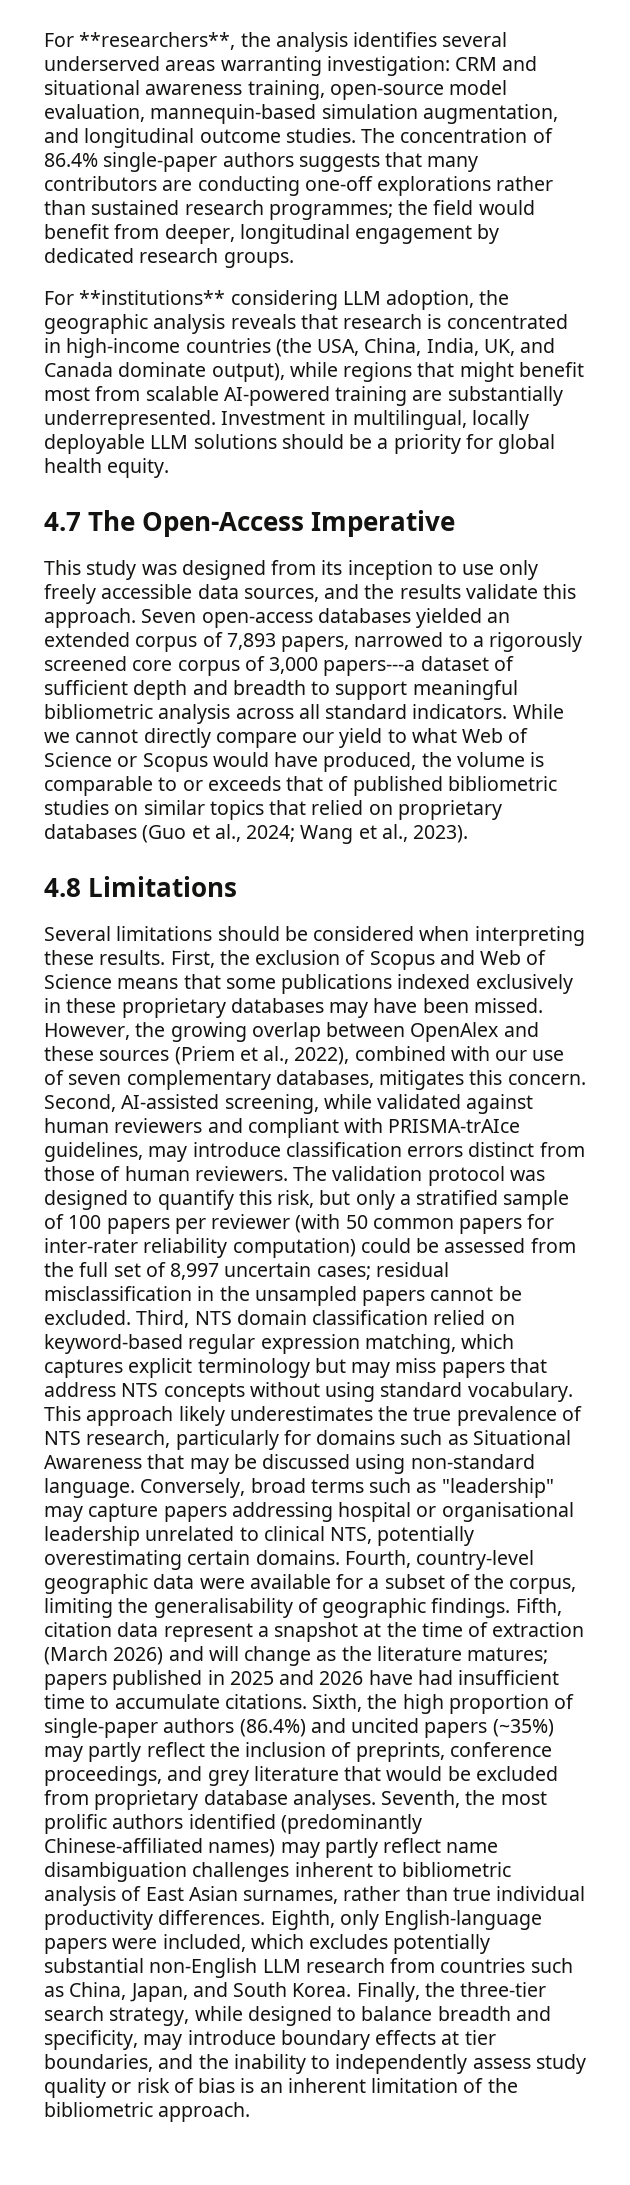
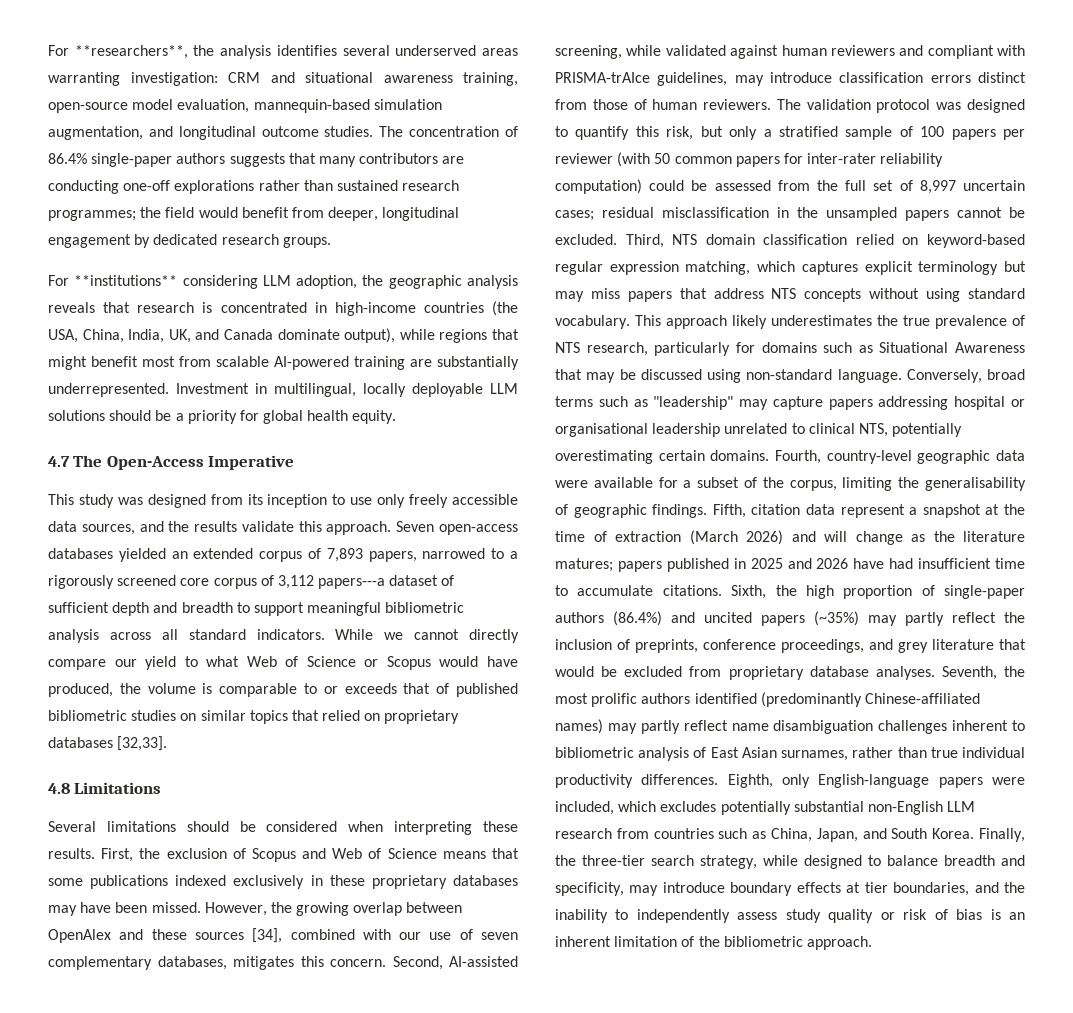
- Seven open-access databases yielded an extended corpus of 7,893 papers, narrowed to a rigorously screened core corpus of 3,000 papers---a dataset of sufficient depth and breadth to support meaningful bibliometric analysis across all standard indicators.
+ Seven open-access databases yielded an extended corpus of 7,893 papers, narrowed to a rigorously screened core corpus of 3,112 papers---a dataset of sufficient depth and breadth to support meaningful bibliometric analysis across all standard indicators.
- While we cannot directly compare our yield to what Web of Science or Scopus would have produced, the volume is comparable to or exceeds that of published bibliometric studies on similar topics that relied on proprietary databases (Guo et al., 2024; Wang et al., 2023).
+ While we cannot directly compare our yield to what Web of Science or Scopus would have produced, the volume is comparable to or exceeds that of published bibliometric studies on similar topics that relied on proprietary databases [32,33].
- However, the growing overlap between OpenAlex and these sources (Priem et al., 2022), combined with our use of seven complementary databases, mitigates this concern.
+ However, the growing overlap between OpenAlex and these sources [34], combined with our use of seven complementary databases, mitigates this concern.

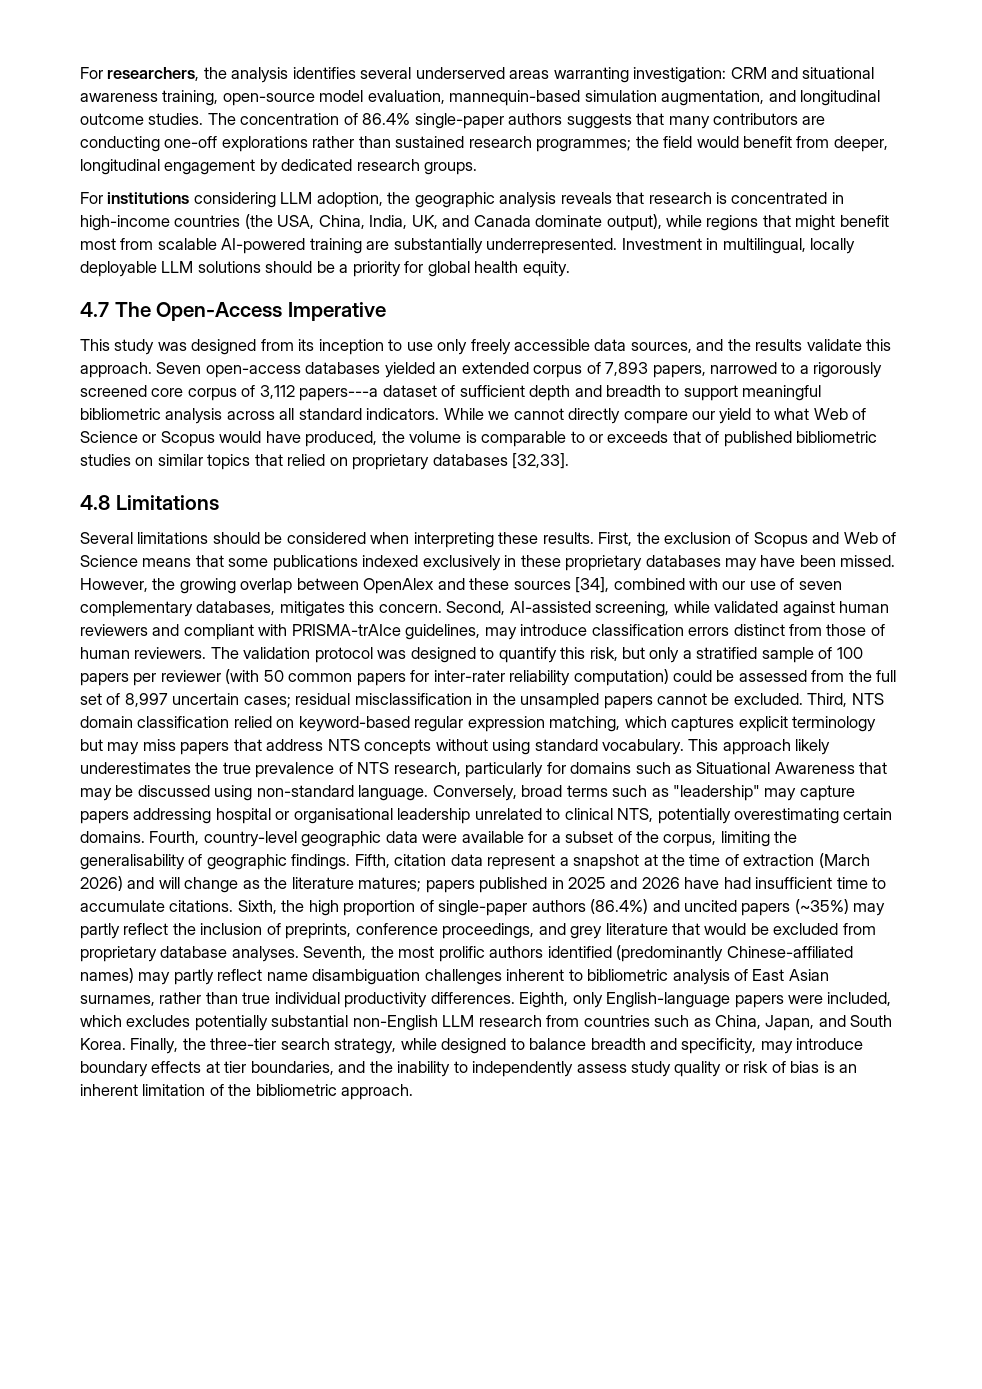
- For **researchers**, the analysis identifies several underserved areas warranting investigation: CRM and situational awareness training, open-source model evaluation, mannequin-based simulation augmentation, and longitudinal outcome studies.
+ For researchers, the analysis identifies several underserved areas warranting investigation: CRM and situational awareness training, open-source model evaluation, mannequin-based simulation augmentation, and longitudinal outcome studies.
- For **institutions** considering LLM adoption, the geographic analysis reveals that research is concentrated in high-income countries (the USA, China, India, UK, and Canada dominate output), while regions that might benefit most from scalable AI-powered training are substantially underrepresented.
+ For institutions considering LLM adoption, the geographic analysis reveals that research is concentrated in high-income countries (the USA, China, India, UK, and Canada dominate output), while regions that might benefit most from scalable AI-powered training are substantially underrepresented.

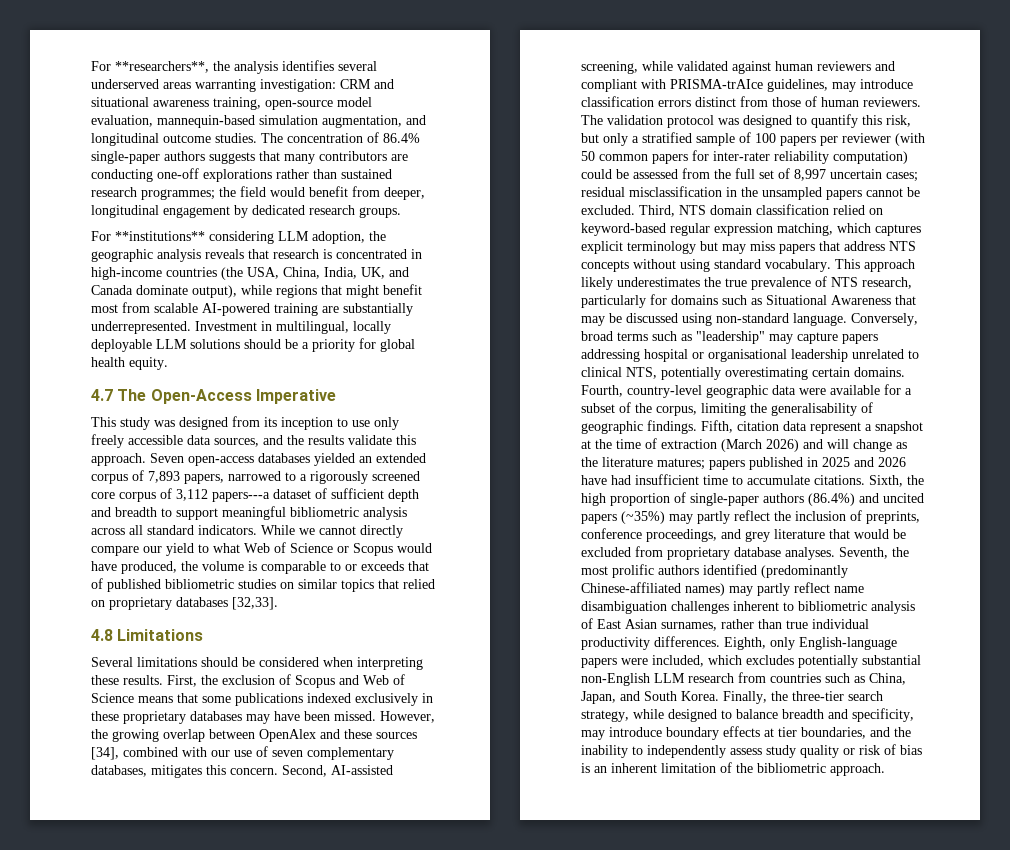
- For researchers, the analysis identifies several underserved areas warranting investigation: CRM and situational awareness training, open-source model evaluation, mannequin-based simulation augmentation, and longitudinal outcome studies.
+ For **researchers**, the analysis identifies several underserved areas warranting investigation: CRM and situational awareness training, open-source model evaluation, mannequin-based simulation augmentation, and longitudinal outcome studies.
- For institutions considering LLM adoption, the geographic analysis reveals that research is concentrated in high-income countries (the USA, China, India, UK, and Canada dominate output), while regions that might benefit most from scalable AI-powered training are substantially underrepresented.
+ For **institutions** considering LLM adoption, the geographic analysis reveals that research is concentrated in high-income countries (the USA, China, India, UK, and Canada dominate output), while regions that might benefit most from scalable AI-powered training are substantially underrepresented.

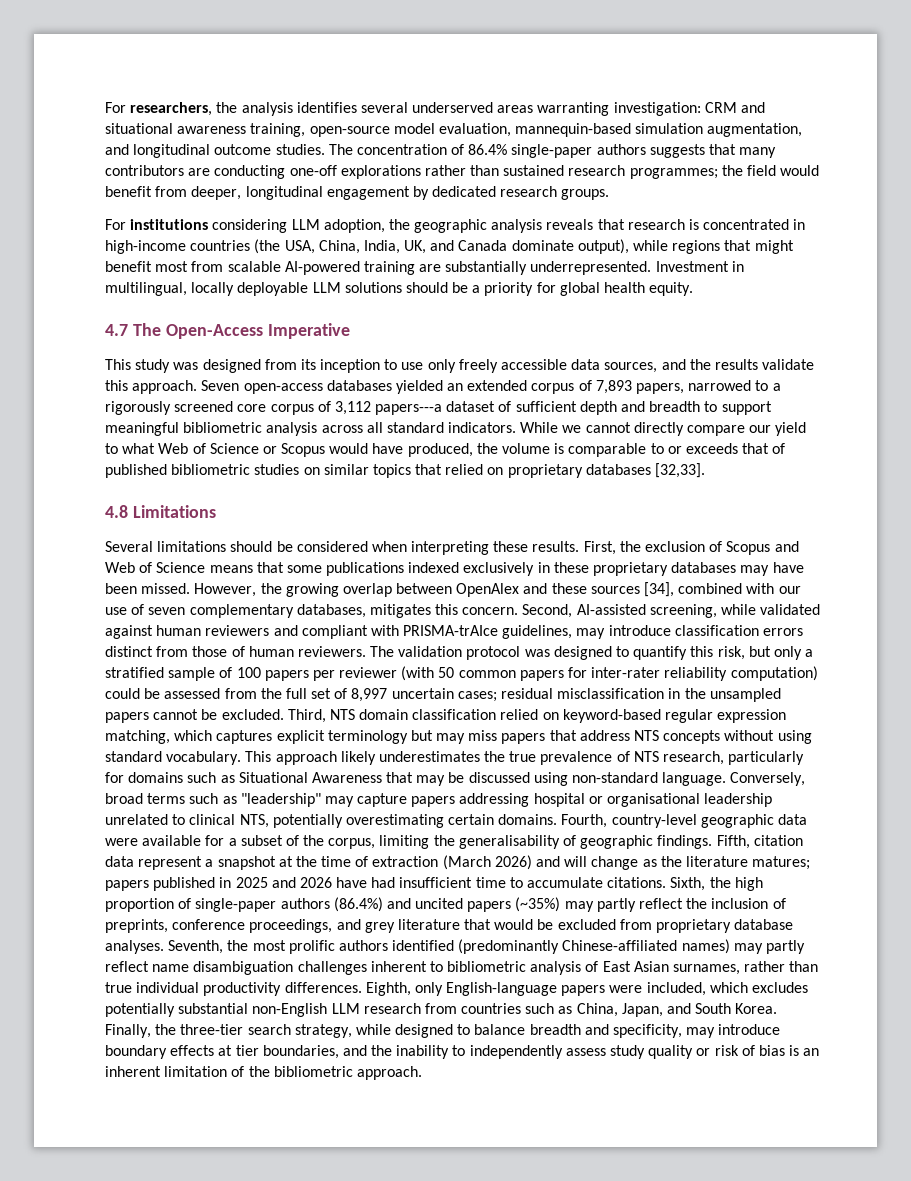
- For **researchers**, the analysis identifies several underserved areas warranting investigation: CRM and situational awareness training, open-source model evaluation, mannequin-based simulation augmentation, and longitudinal outcome studies.
+ For researchers, the analysis identifies several underserved areas warranting investigation: CRM and situational awareness training, open-source model evaluation, mannequin-based simulation augmentation, and longitudinal outcome studies.
- For **institutions** considering LLM adoption, the geographic analysis reveals that research is concentrated in high-income countries (the USA, China, India, UK, and Canada dominate output), while regions that might benefit most from scalable AI-powered training are substantially underrepresented.
+ For institutions considering LLM adoption, the geographic analysis reveals that research is concentrated in high-income countries (the USA, China, India, UK, and Canada dominate output), while regions that might benefit most from scalable AI-powered training are substantially underrepresented.

